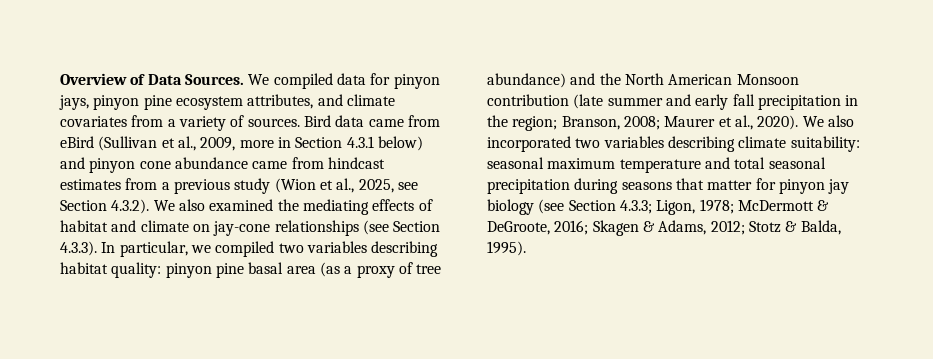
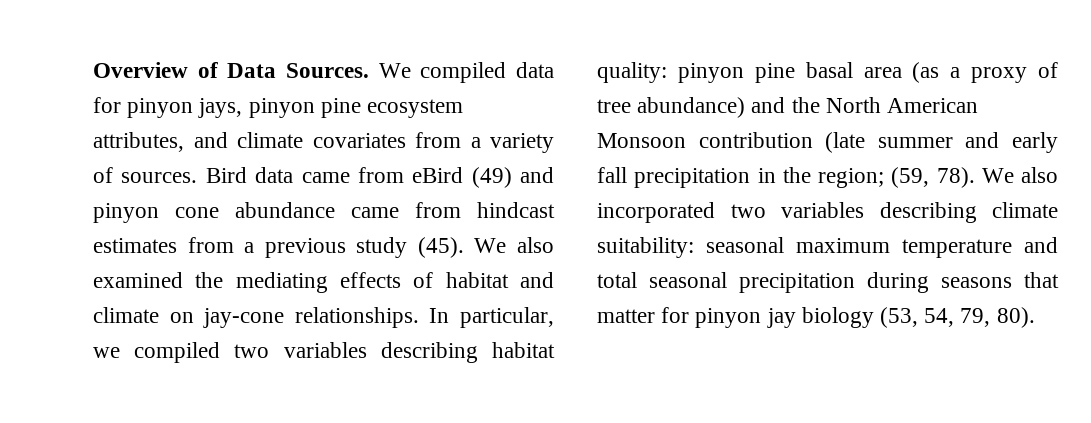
- Bird data came from eBird (Sullivan et al., 2009, more in Section 4.3.1 below) and pinyon cone abundance came from hindcast estimates from a previous study (Wion et al., 2025, see Section 4.3.2). We also examined the mediating effects of habitat and climate on jay-cone relationships (see Section 4.3.3). In particular, we compiled two variables describing habitat quality:
+ Bird data came from eBird (49) and pinyon cone abundance came from hindcast estimates from a previous study (45). We also examined the mediating effects of habitat and climate on jay-cone relationships. In particular, we compiled two variables describing habitat quality:
- Branson, 2008; Maurer et al., 2020).
+ (59, 78).
- We also incorporated two variables describing climate suitability: seasonal maximum temperature and total seasonal precipitation during seasons that matter for pinyon jay biology (see Section 4.3.3; Ligon, 1978; McDermott & DeGroote, 2016; Skagen & Adams, 2012; Stotz & Balda, 1995).
+ We also incorporated two variables describing climate suitability: seasonal maximum temperature and total seasonal precipitation during seasons that matter for pinyon jay biology (53, 54, 79, 80).

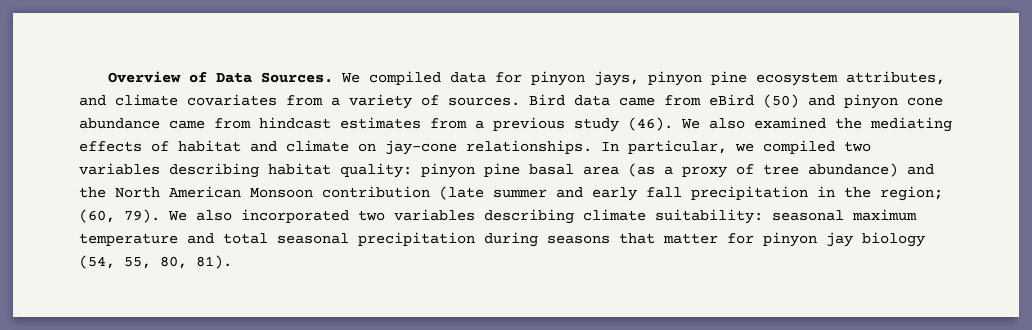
- Bird data came from eBird (49) and pinyon cone abundance came from hindcast estimates from a previous study (45).
+ Bird data came from eBird (50) and pinyon cone abundance came from hindcast estimates from a previous study (46).
- In particular, we compiled two variables describing habitat quality: pinyon pine basal area (as a proxy of tree abundance) and the North American Monsoon contribution (late summer and early fall precipitation in the region; (59, 78).
+ In particular, we compiled two variables describing habitat quality: pinyon pine basal area (as a proxy of tree abundance) and the North American Monsoon contribution (late summer and early fall precipitation in the region; (60, 79).
- We also incorporated two variables describing climate suitability: seasonal maximum temperature and total seasonal precipitation during seasons that matter for pinyon jay biology (53, 54, 79, 80).
+ We also incorporated two variables describing climate suitability: seasonal maximum temperature and total seasonal precipitation during seasons that matter for pinyon jay biology (54, 55, 80, 81).

